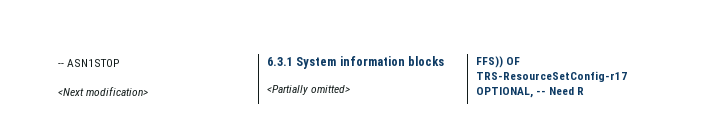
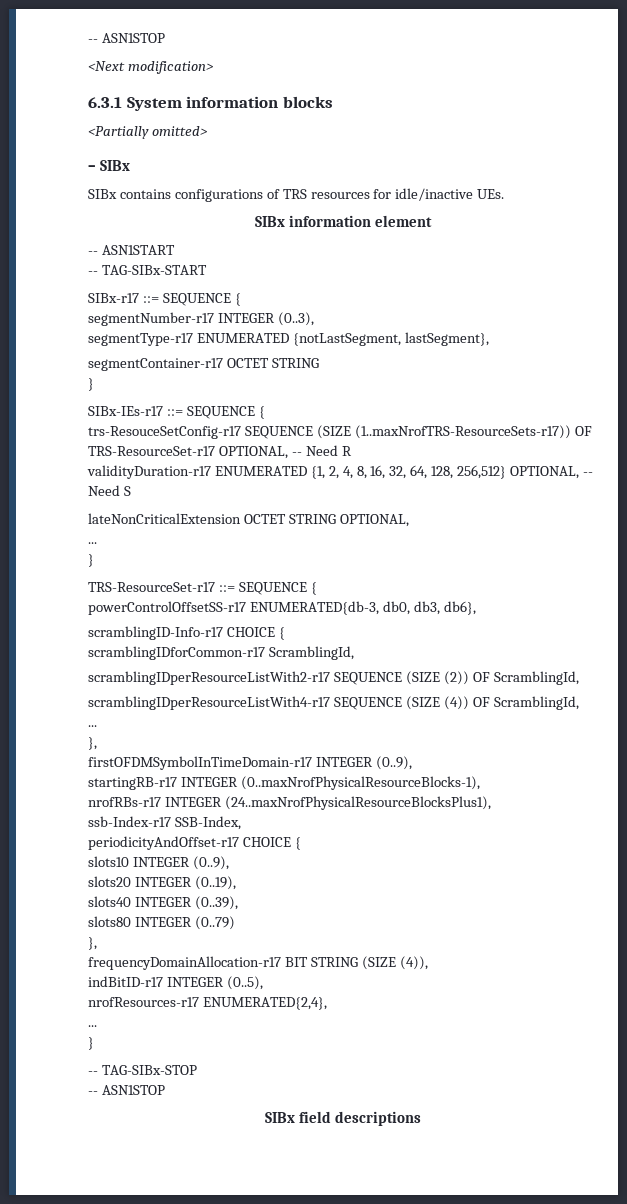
- FFS)) OF TRS-ResourceSetConfig-r17 OPTIONAL, -- Need R
+ – SIBx
+ SIBx contains configurations of TRS resources for idle/inactive UEs.
+ SIBx information element
+ -- ASN1START
+ -- TAG-SIBx-START
+ SIBx-r17 ::= SEQUENCE {
+ segmentNumber-r17 INTEGER (0..3),
+ segmentType-r17 ENUMERATED {notLastSegment, lastSegment},
+ segmentContainer-r17 OCTET STRING
+ }
+ SIBx-IEs-r17 ::= SEQUENCE {
+ trs-ResouceSetConfig-r17 SEQUENCE (SIZE (1..maxNrofTRS-ResourceSets-r17)) OF TRS-ResourceSet-r17 OPTIONAL, -- Need R
+ validityDuration-r17 ENUMERATED {1, 2, 4, 8, 16, 32, 64, 128, 256,512} OPTIONAL, -- Need S
+ lateNonCriticalExtension OCTET STRING OPTIONAL,
+ ...
+ }
+ TRS-ResourceSet-r17 ::= SEQUENCE {
+ powerControlOffsetSS-r17 ENUMERATED{db-3, db0, db3, db6},
+ scramblingID-Info-r17 CHOICE {
+ scramblingIDforCommon-r17 ScramblingId,
+ scramblingIDperResourceListWith2-r17 SEQUENCE (SIZE (2)) OF ScramblingId,
+ scramblingIDperResourceListWith4-r17 SEQUENCE (SIZE (4)) OF ScramblingId,
+ ...
+ },
+ firstOFDMSymbolInTimeDomain-r17 INTEGER (0..9),
+ startingRB-r17 INTEGER (0..maxNrofPhysicalResourceBlocks-1),
+ nrofRBs-r17 INTEGER (24..maxNrofPhysicalResourceBlocksPlus1),
+ ssb-Index-r17 SSB-Index,
+ periodicityAndOffset-r17 CHOICE {
+ slots10 INTEGER (0..9),
+ slots20 INTEGER (0..19),
+ slots40 INTEGER (0..39),
+ slots80 INTEGER (0..79)
+ },
+ frequencyDomainAllocation-r17 BIT STRING (SIZE (4)),
+ indBitID-r17 INTEGER (0..5),
+ nrofResources-r17 ENUMERATED{2,4},
+ ...
+ }
+ -- TAG-SIBx-STOP
+ -- ASN1STOP
+ SIBx field descriptions

